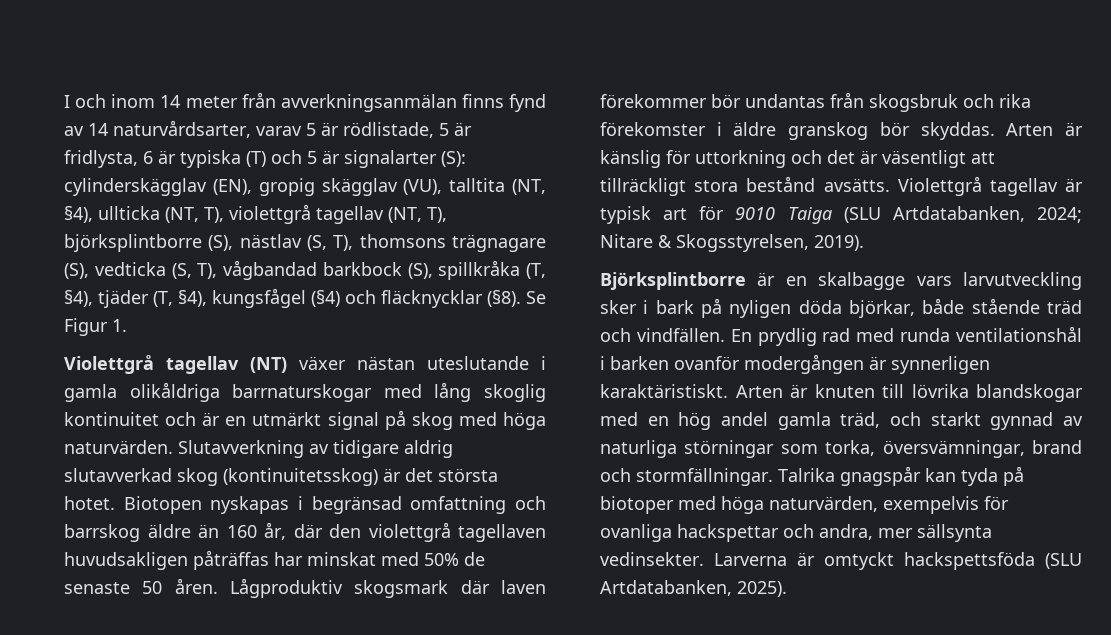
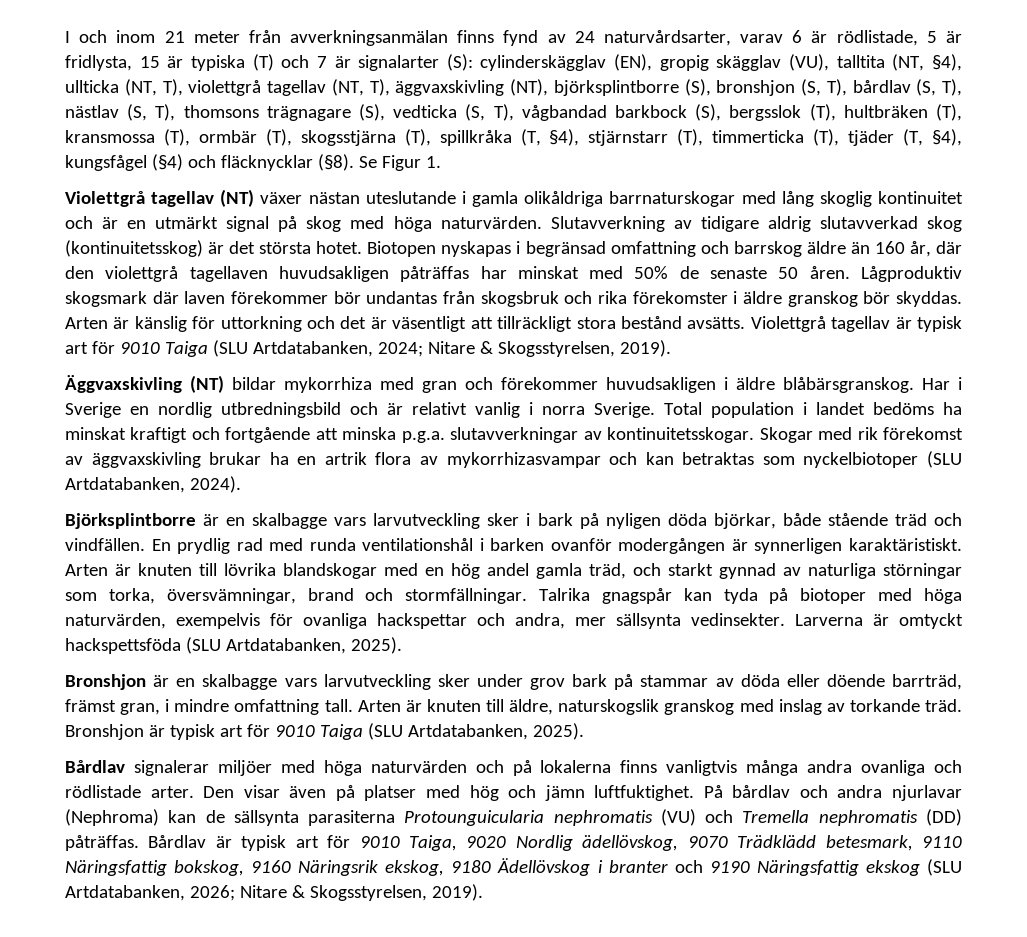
- I och inom 14 meter från avverkningsanmälan finns fynd av 14 naturvårdsarter, varav 5 är rödlistade, 5 är fridlysta, 6 är typiska (T) och 5 är signalarter (S): cylinderskägglav (EN), gropig skägglav (VU), talltita (NT, §4), ullticka (NT, T), violettgrå tagellav (NT, T), björksplintborre (S), nästlav (S, T), thomsons trägnagare (S), vedticka (S, T), vågbandad barkbock (S), spillkråka (T, §4), tjäder (T, §4), kungsfågel (§4) och fläcknycklar (§8).
+ I och inom 21 meter från avverkningsanmälan finns fynd av 24 naturvårdsarter, varav 6 är rödlistade, 5 är fridlysta, 15 är typiska (T) och 7 är signalarter (S): cylinderskägglav (EN), gropig skägglav (VU), talltita (NT, §4), ullticka (NT, T), violettgrå tagellav (NT, T), äggvaxskivling (NT), björksplintborre (S), bronshjon (S, T), bårdlav (S, T), nästlav (S, T), thomsons trägnagare (S), vedticka (S, T), vågbandad barkbock (S), bergsslok (T), hultbräken (T), kransmossa (T), ormbär (T), skogsstjärna (T), spillkråka (T, §4), stjärnstarr (T), timmerticka (T), tjäder (T, §4), kungsfågel (§4) och fläcknycklar (§8).
+ Äggvaxskivling (NT) bildar mykorrhiza med gran och förekommer huvudsakligen i äldre blåbärsgranskog. Har i Sverige en nordlig utbredningsbild och är relativt vanlig i norra Sverige. Total population i landet bedöms ha minskat kraftigt och fortgående att minska p.g.a. slutavverkningar av kontinuitetsskogar. Skogar med rik förekomst av äggvaxskivling brukar ha en artrik flora av mykorrhizasvampar och kan betraktas som nyckelbiotoper (SLU Artdatabanken, 2024).
+ Bronshjon är en skalbagge vars larvutveckling sker under grov bark på stammar av döda eller döende barrträd, främst gran, i mindre omfattning tall. Arten är knuten till äldre, naturskogslik granskog med inslag av torkande träd. Bronshjon är typisk art för 9010 Taiga (SLU Artdatabanken, 2025).
+ Bårdlav signalerar miljöer med höga naturvärden och på lokalerna finns vanligtvis många andra ovanliga och rödlistade arter. Den visar även på platser med hög och jämn luftfuktighet. På bårdlav och andra njurlavar (Nephroma) kan de sällsynta parasiterna Protounguicularia nephromatis (VU) och Tremella nephromatis (DD) påträffas. Bårdlav är typisk art för 9010 Taiga, 9020 Nordlig ädellövskog, 9070 Trädklädd betesmark, 9110 Näringsfattig bokskog, 9160 Näringsrik ekskog, 9180 Ädellövskog i branter och 9190 Näringsfattig ekskog (SLU Artdatabanken, 2026; Nitare & Skogsstyrelsen, 2019).

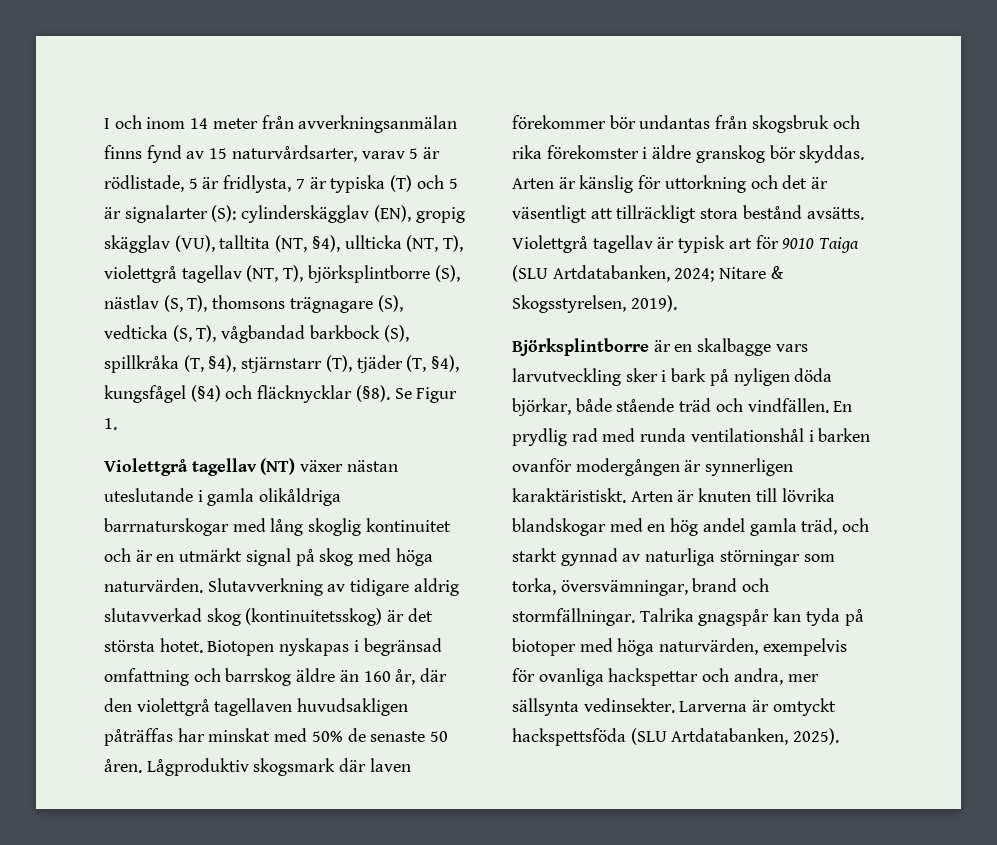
- I och inom 21 meter från avverkningsanmälan finns fynd av 24 naturvårdsarter, varav 6 är rödlistade, 5 är fridlysta, 15 är typiska (T) och 7 är signalarter (S):
+ I och inom 14 meter från avverkningsanmälan finns fynd av 15 naturvårdsarter, varav 5 är rödlistade, 5 är fridlysta, 7 är typiska (T) och 5 är signalarter (S):
- cylinderskägglav (EN), gropig skägglav (VU), talltita (NT, §4), ullticka (NT, T), violettgrå tagellav (NT, T), äggvaxskivling (NT), björksplintborre (S), bronshjon (S, T), bårdlav (S, T), nästlav (S, T), thomsons trägnagare (S), vedticka (S, T), vågbandad barkbock (S), bergsslok (T), hultbräken (T), kransmossa (T), ormbär (T), skogsstjärna (T), spillkråka (T, §4), stjärnstarr (T), timmerticka (T), tjäder (T, §4), kungsfågel (§4) och fläcknycklar (§8).
+ cylinderskägglav (EN), gropig skägglav (VU), talltita (NT, §4), ullticka (NT, T), violettgrå tagellav (NT, T), björksplintborre (S), nästlav (S, T), thomsons trägnagare (S), vedticka (S, T), vågbandad barkbock (S), spillkråka (T, §4), stjärnstarr (T), tjäder (T, §4), kungsfågel (§4) och fläcknycklar (§8).
- Äggvaxskivling (NT) bildar mykorrhiza med gran och förekommer huvudsakligen i äldre blåbärsgranskog. Har i Sverige en nordlig utbredningsbild och är relativt vanlig i norra Sverige. Total population i landet bedöms ha minskat kraftigt och fortgående att minska p.g.a. slutavverkningar av kontinuitetsskogar. Skogar med rik förekomst av äggvaxskivling brukar ha en artrik flora av mykorrhizasvampar och kan betraktas som nyckelbiotoper (SLU Artdatabanken, 2024).
- Bronshjon är en skalbagge vars larvutveckling sker under grov bark på stammar av döda eller döende barrträd, främst gran, i mindre omfattning tall. Arten är knuten till äldre, naturskogslik granskog med inslag av torkande träd. Bronshjon är typisk art för 9010 Taiga (SLU Artdatabanken, 2025).
- Bårdlav signalerar miljöer med höga naturvärden och på lokalerna finns vanligtvis många andra ovanliga och rödlistade arter. Den visar även på platser med hög och jämn luftfuktighet. På bårdlav och andra njurlavar (Nephroma) kan de sällsynta parasiterna Protounguicularia nephromatis (VU) och Tremella nephromatis (DD) påträffas. Bårdlav är typisk art för 9010 Taiga, 9020 Nordlig ädellövskog, 9070 Trädklädd betesmark, 9110 Näringsfattig bokskog, 9160 Näringsrik ekskog, 9180 Ädellövskog i branter och 9190 Näringsfattig ekskog (SLU Artdatabanken, 2026; Nitare & Skogsstyrelsen, 2019).

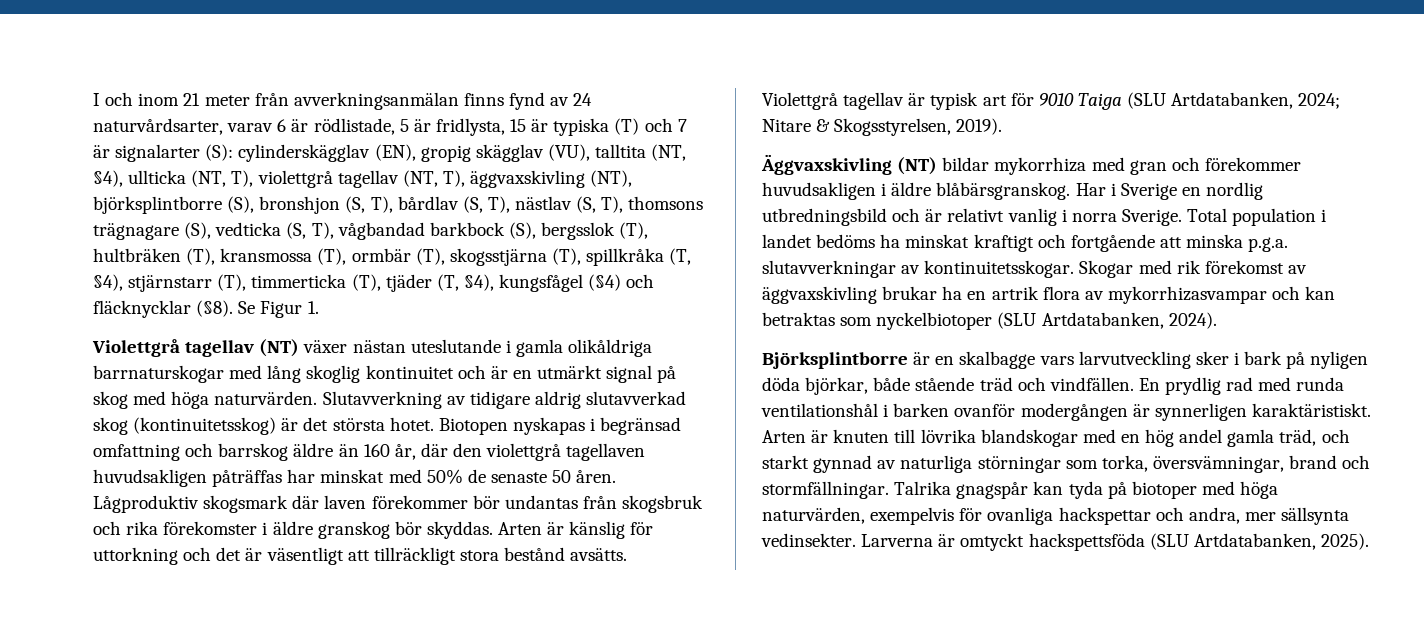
- I och inom 14 meter från avverkningsanmälan finns fynd av 15 naturvårdsarter, varav 5 är rödlistade, 5 är fridlysta, 7 är typiska (T) och 5 är signalarter (S):
+ I och inom 21 meter från avverkningsanmälan finns fynd av 24 naturvårdsarter, varav 6 är rödlistade, 5 är fridlysta, 15 är typiska (T) och 7 är signalarter (S):
- cylinderskägglav (EN), gropig skägglav (VU), talltita (NT, §4), ullticka (NT, T), violettgrå tagellav (NT, T), björksplintborre (S), nästlav (S, T), thomsons trägnagare (S), vedticka (S, T), vågbandad barkbock (S), spillkråka (T, §4), stjärnstarr (T), tjäder (T, §4), kungsfågel (§4) och fläcknycklar (§8).
+ cylinderskägglav (EN), gropig skägglav (VU), talltita (NT, §4), ullticka (NT, T), violettgrå tagellav (NT, T), äggvaxskivling (NT), björksplintborre (S), bronshjon (S, T), bårdlav (S, T), nästlav (S, T), thomsons trägnagare (S), vedticka (S, T), vågbandad barkbock (S), bergsslok (T), hultbräken (T), kransmossa (T), ormbär (T), skogsstjärna (T), spillkråka (T, §4), stjärnstarr (T), timmerticka (T), tjäder (T, §4), kungsfågel (§4) och fläcknycklar (§8).
+ Äggvaxskivling (NT) bildar mykorrhiza med gran och förekommer huvudsakligen i äldre blåbärsgranskog. Har i Sverige en nordlig utbredningsbild och är relativt vanlig i norra Sverige. Total population i landet bedöms ha minskat kraftigt och fortgående att minska p.g.a. slutavverkningar av kontinuitetsskogar. Skogar med rik förekomst av äggvaxskivling brukar ha en artrik flora av mykorrhizasvampar och kan betraktas som nyckelbiotoper (SLU Artdatabanken, 2024).

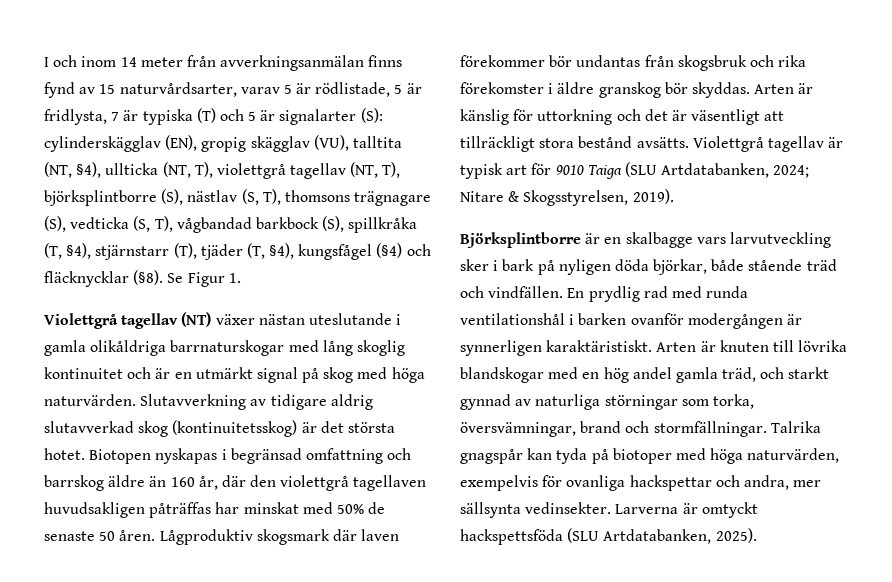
- I och inom 21 meter från avverkningsanmälan finns fynd av 24 naturvårdsarter, varav 6 är rödlistade, 5 är fridlysta, 15 är typiska (T) och 7 är signalarter (S):
+ I och inom 14 meter från avverkningsanmälan finns fynd av 15 naturvårdsarter, varav 5 är rödlistade, 5 är fridlysta, 7 är typiska (T) och 5 är signalarter (S):
- cylinderskägglav (EN), gropig skägglav (VU), talltita (NT, §4), ullticka (NT, T), violettgrå tagellav (NT, T), äggvaxskivling (NT), björksplintborre (S), bronshjon (S, T), bårdlav (S, T), nästlav (S, T), thomsons trägnagare (S), vedticka (S, T), vågbandad barkbock (S), bergsslok (T), hultbräken (T), kransmossa (T), ormbär (T), skogsstjärna (T), spillkråka (T, §4), stjärnstarr (T), timmerticka (T), tjäder (T, §4), kungsfågel (§4) och fläcknycklar (§8).
+ cylinderskägglav (EN), gropig skägglav (VU), talltita (NT, §4), ullticka (NT, T), violettgrå tagellav (NT, T), björksplintborre (S), nästlav (S, T), thomsons trägnagare (S), vedticka (S, T), vågbandad barkbock (S), spillkråka (T, §4), stjärnstarr (T), tjäder (T, §4), kungsfågel (§4) och fläcknycklar (§8).
- Äggvaxskivling (NT) bildar mykorrhiza med gran och förekommer huvudsakligen i äldre blåbärsgranskog. Har i Sverige en nordlig utbredningsbild och är relativt vanlig i norra Sverige. Total population i landet bedöms ha minskat kraftigt och fortgående att minska p.g.a. slutavverkningar av kontinuitetsskogar. Skogar med rik förekomst av äggvaxskivling brukar ha en artrik flora av mykorrhizasvampar och kan betraktas som nyckelbiotoper (SLU Artdatabanken, 2024).

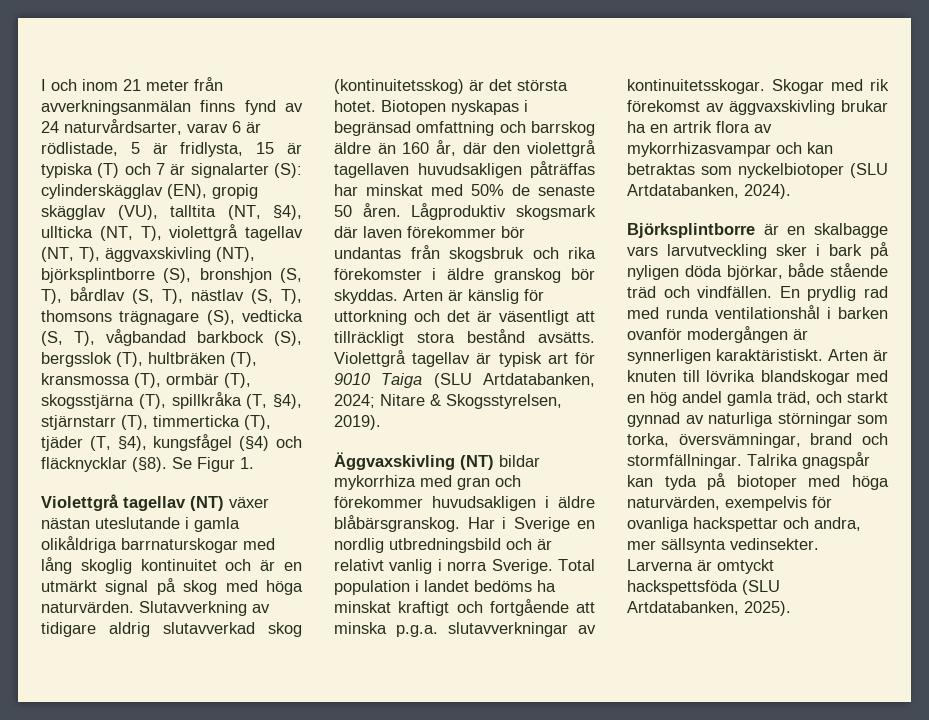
- I och inom 14 meter från avverkningsanmälan finns fynd av 15 naturvårdsarter, varav 5 är rödlistade, 5 är fridlysta, 7 är typiska (T) och 5 är signalarter (S):
+ I och inom 21 meter från avverkningsanmälan finns fynd av 24 naturvårdsarter, varav 6 är rödlistade, 5 är fridlysta, 15 är typiska (T) och 7 är signalarter (S):
- cylinderskägglav (EN), gropig skägglav (VU), talltita (NT, §4), ullticka (NT, T), violettgrå tagellav (NT, T), björksplintborre (S), nästlav (S, T), thomsons trägnagare (S), vedticka (S, T), vågbandad barkbock (S), spillkråka (T, §4), stjärnstarr (T), tjäder (T, §4), kungsfågel (§4) och fläcknycklar (§8).
+ cylinderskägglav (EN), gropig skägglav (VU), talltita (NT, §4), ullticka (NT, T), violettgrå tagellav (NT, T), äggvaxskivling (NT), björksplintborre (S), bronshjon (S, T), bårdlav (S, T), nästlav (S, T), thomsons trägnagare (S), vedticka (S, T), vågbandad barkbock (S), bergsslok (T), hultbräken (T), kransmossa (T), ormbär (T), skogsstjärna (T), spillkråka (T, §4), stjärnstarr (T), timmerticka (T), tjäder (T, §4), kungsfågel (§4) och fläcknycklar (§8).
+ Äggvaxskivling (NT) bildar mykorrhiza med gran och förekommer huvudsakligen i äldre blåbärsgranskog. Har i Sverige en nordlig utbredningsbild och är relativt vanlig i norra Sverige. Total population i landet bedöms ha minskat kraftigt och fortgående att minska p.g.a. slutavverkningar av kontinuitetsskogar. Skogar med rik förekomst av äggvaxskivling brukar ha en artrik flora av mykorrhizasvampar och kan betraktas som nyckelbiotoper (SLU Artdatabanken, 2024).

